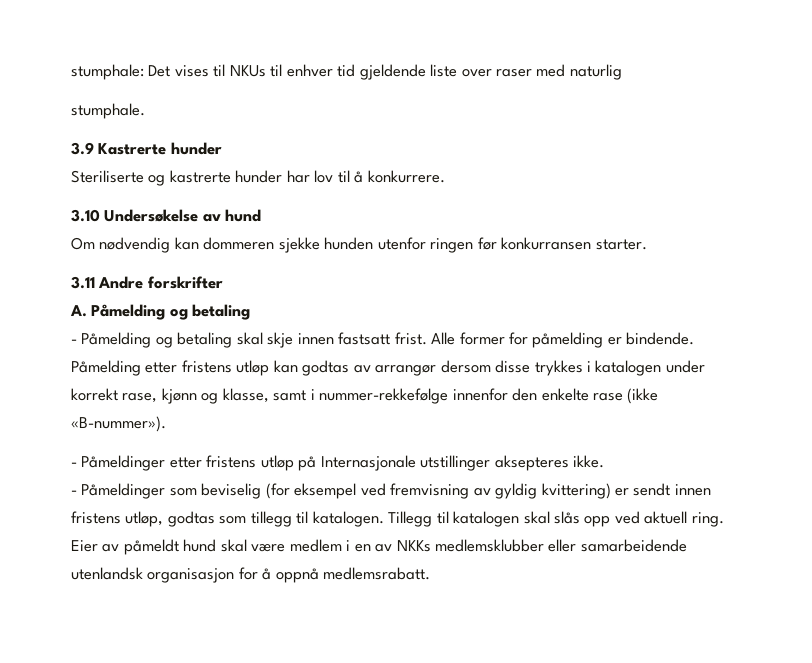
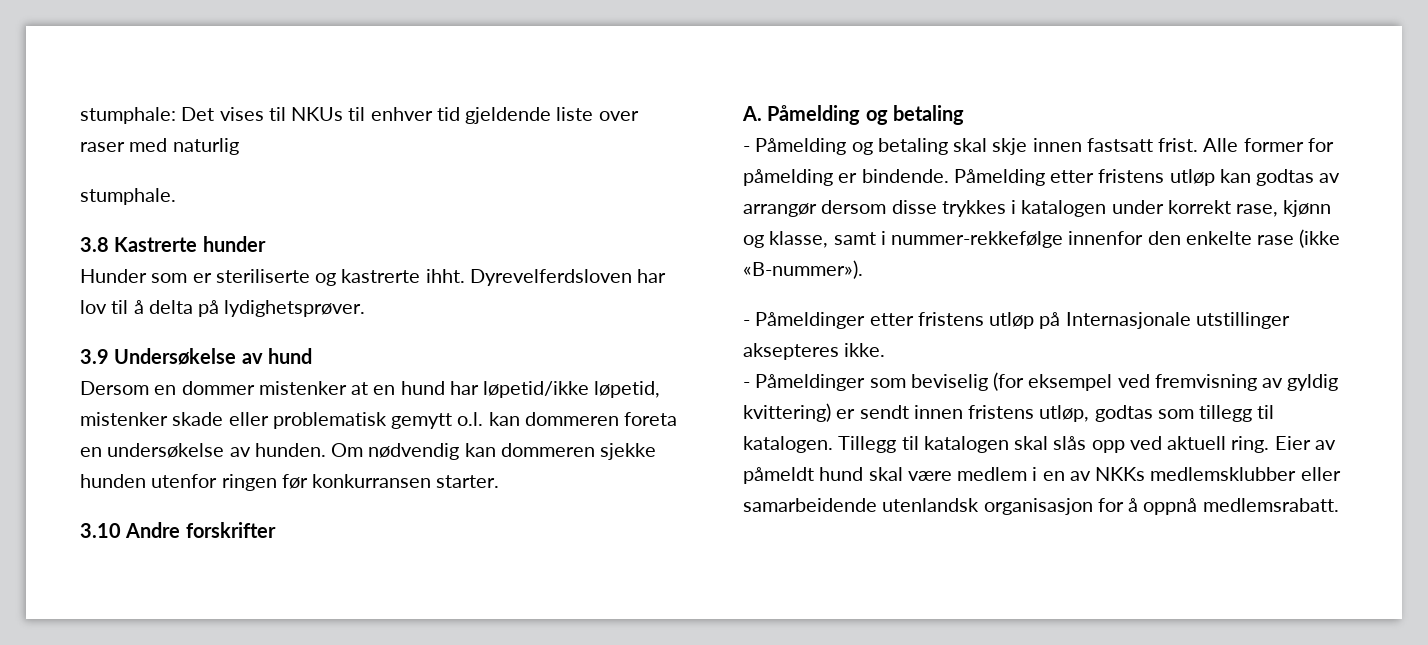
- 3.9 Kastrerte hunder
+ 3.8 Kastrerte hunder
- Steriliserte og kastrerte hunder har lov til å konkurrere.
- 3.10 Undersøkelse av hund
- Om nødvendig kan dommeren sjekke hunden utenfor ringen før konkurransen starter.
+ Hunder som er steriliserte og kastrerte ihht. Dyrevelferdsloven har lov til å delta på lydighetsprøver.
+ 3.9 Undersøkelse av hund
+ Dersom en dommer mistenker at en hund har løpetid/ikke løpetid, mistenker skade eller problematisk gemytt o.l. kan dommeren foreta en undersøkelse av hunden. Om nødvendig kan dommeren sjekke hunden utenfor ringen før konkurransen starter.
- 3.11 Andre forskrifter
+ 3.10 Andre forskrifter

